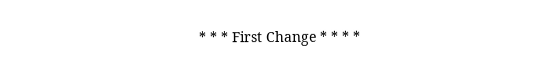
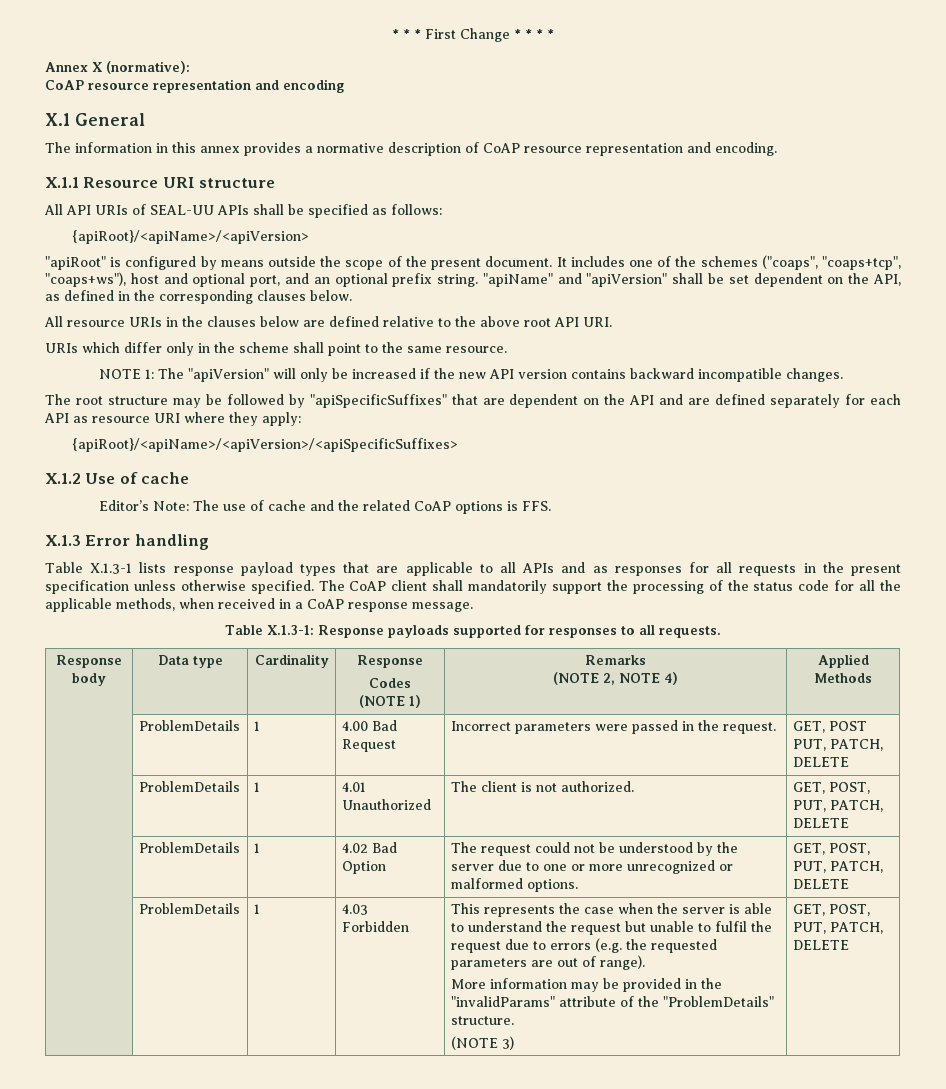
+ Annex X (normative):
+ CoAP resource representation and encoding
+ X.1 General
+ The information in this annex provides a normative description of CoAP resource representation and encoding.
+ X.1.1 Resource URI structure
+ All API URIs of SEAL-UU APIs shall be specified as follows:
+ {apiRoot}/<apiName>/<apiVersion>
+ "apiRoot" is configured by means outside the scope of the present document. It includes one of the schemes ("coaps", "coaps+tcp", "coaps+ws"), host and optional port, and an optional prefix string. "apiName" and "apiVersion" shall be set dependent on the API, as defined in the corresponding clauses below.
+ All resource URIs in the clauses below are defined relative to the above root API URI.
+ URIs which differ only in the scheme shall point to the same resource.
+ NOTE 1: The "apiVersion" will only be increased if the new API version contains backward incompatible changes.
+ The root structure may be followed by "apiSpecificSuffixes" that are dependent on the API and are defined separately for each API as resource URI where they apply:
+ {apiRoot}/<apiName>/<apiVersion>/<apiSpecificSuffixes>
+ X.1.2 Use of cache
+ Editor’s Note: The use of cache and the related CoAP options is FFS.
+ X.1.3 Error handling
+ Table X.1.3-1 lists response payload types that are applicable to all APIs and as responses for all requests in the present specification unless otherwise specified. The CoAP client shall mandatorily support the processing of the status code for all the applicable methods, when received in a CoAP response message.
+ Table X.1.3-1: Response payloads supported for responses to all requests.
+ Response body | Data type | Cardinality | Response
+ Codes
+ (NOTE 1) | Remarks
+ (NOTE 2, NOTE 4) | Applied Methods
+ | ProblemDetails | 1 | 4.00 Bad Request | Incorrect parameters were passed in the request. | GET, POST PUT, PATCH, DELETE
+ | ProblemDetails | 1 | 4.01 Unauthorized | The client is not authorized. | GET, POST, PUT, PATCH, DELETE
+ | ProblemDetails | 1 | 4.02 Bad Option | The request could not be understood by the server due to one or more unrecognized or malformed options. | GET, POST, PUT, PATCH, DELETE
+ | ProblemDetails | 1 | 4.03 Forbidden | This represents the case when the server is able to understand the request but unable to fulfil the request due to errors (e.g. the requested parameters are out of range).
+ More information may be provided in the "invalidParams" attribute of the "ProblemDetails" structure.
+ (NOTE 3) | GET, POST, PUT, PATCH, DELETE

